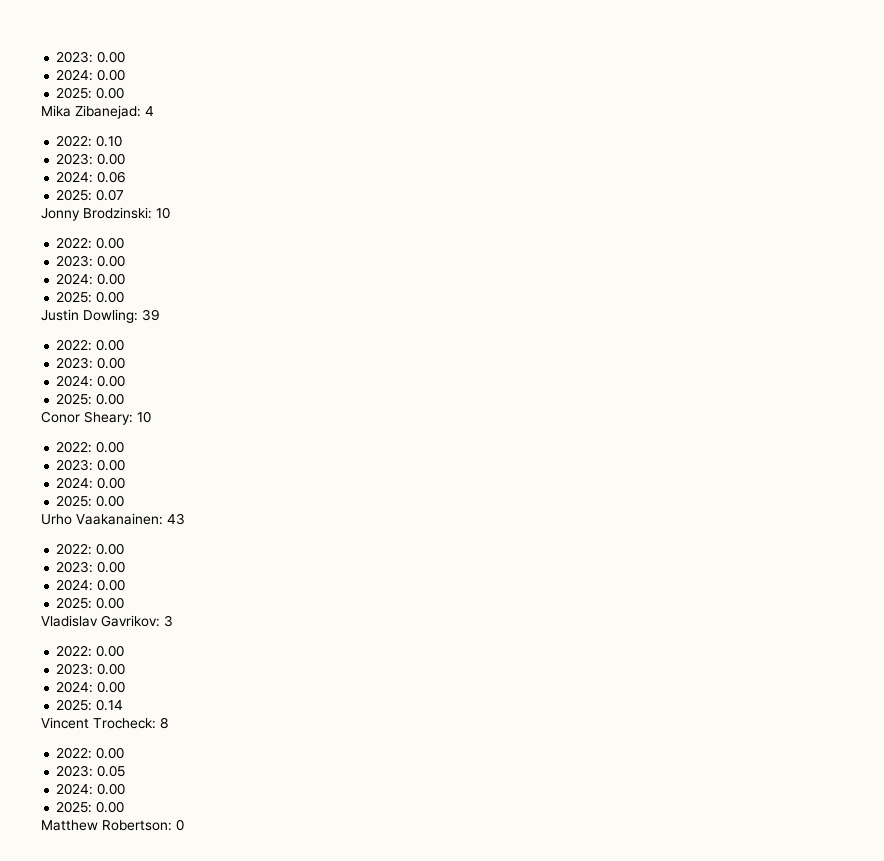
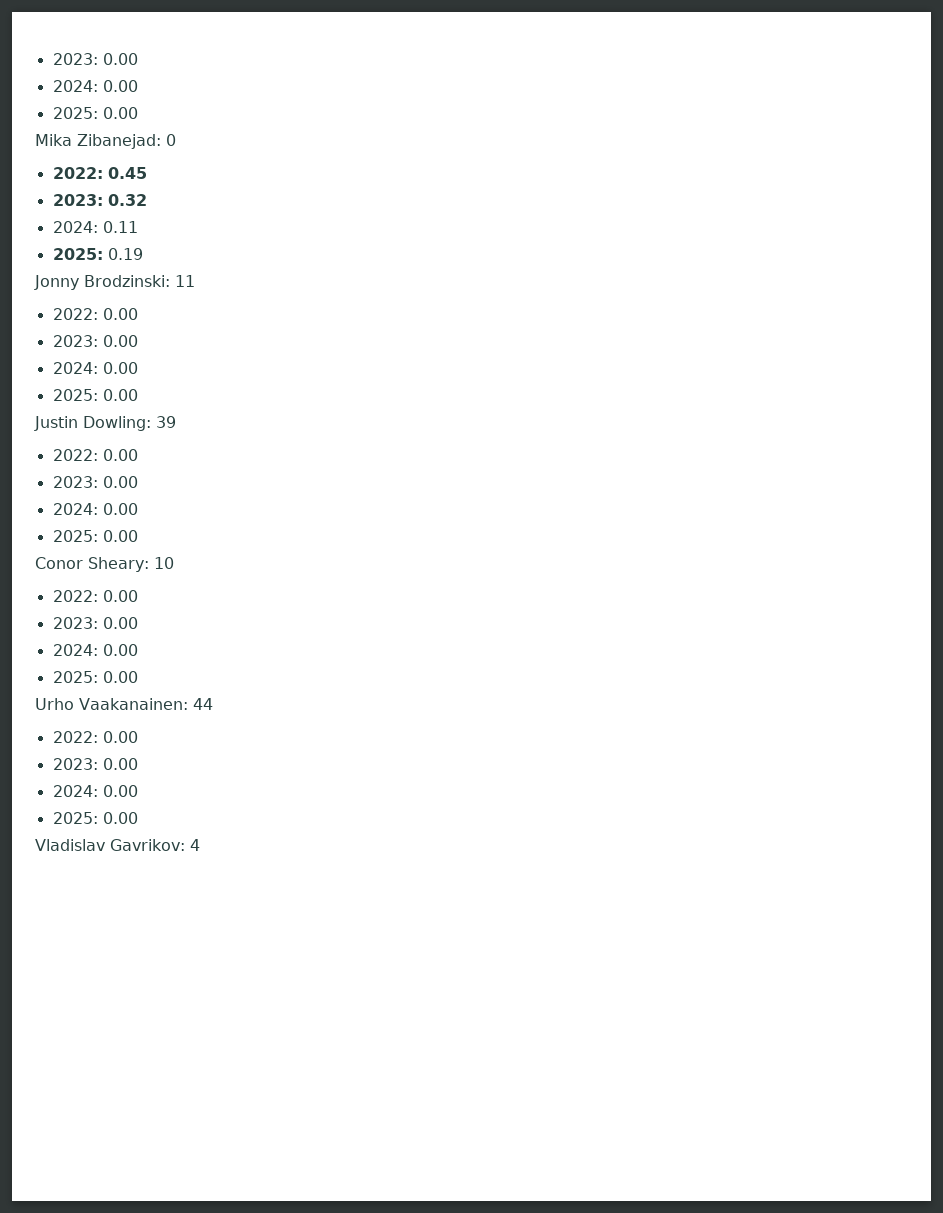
- Mika Zibanejad: 4
- 2022: 0.10
- 2023: 0.00
- 2024: 0.06
- 2025: 0.07
+ Mika Zibanejad: 0
+ 2022: 0.45
+ 2023: 0.32
+ 2024: 0.11
+ 2025: 0.19
- Jonny Brodzinski: 10
+ Jonny Brodzinski: 11
- Urho Vaakanainen: 43
+ Urho Vaakanainen: 44
- Vladislav Gavrikov: 3
- 2022: 0.00
- 2023: 0.00
- 2024: 0.00
- 2025: 0.14
- Vincent Trocheck: 8
- 2022: 0.00
- 2023: 0.05
- 2024: 0.00
- 2025: 0.00
- Matthew Robertson: 0
+ Vladislav Gavrikov: 4

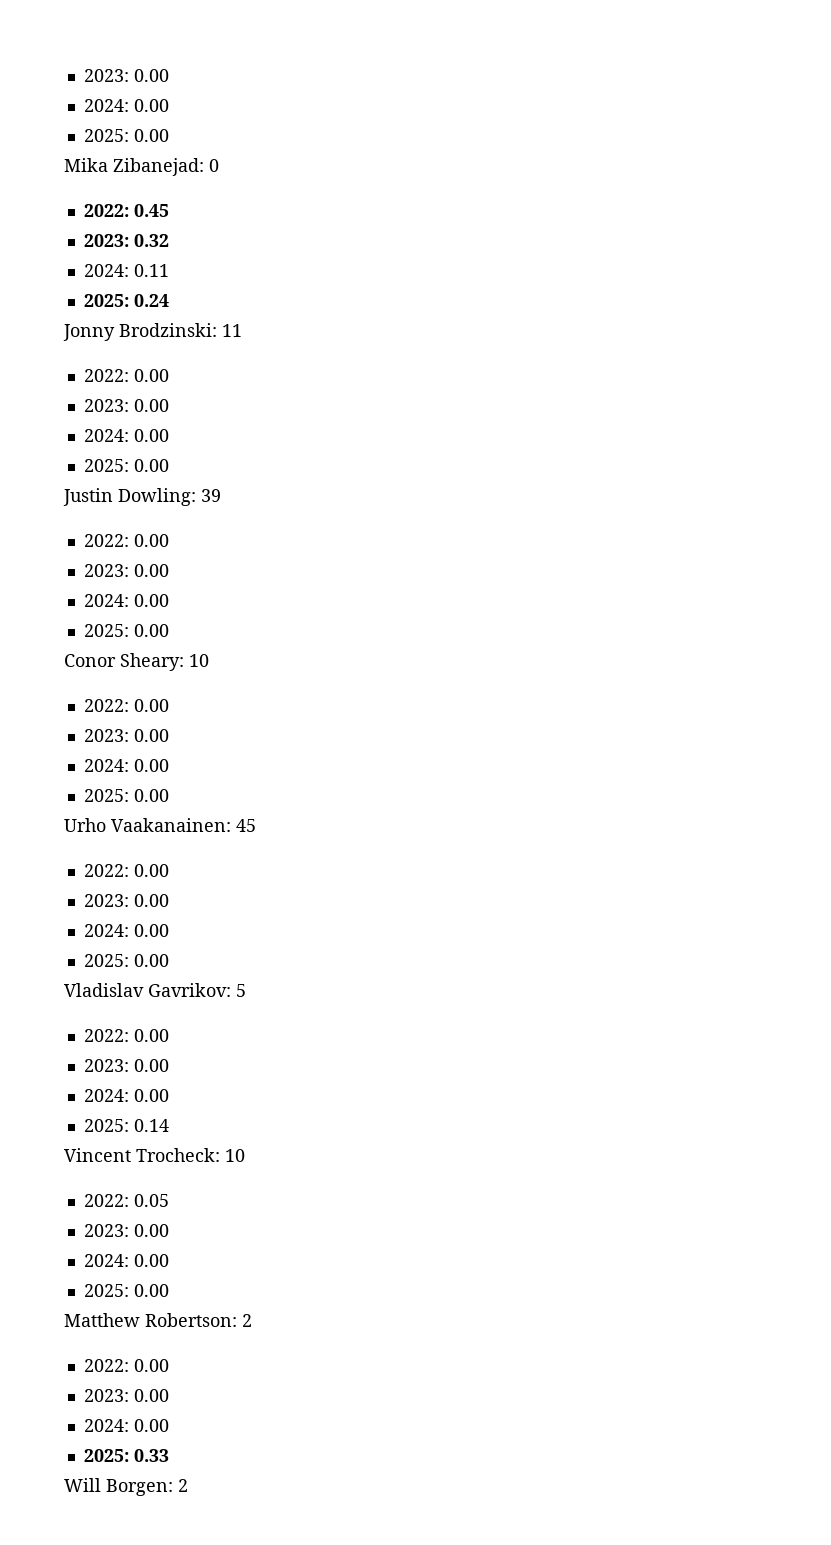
- 2025: 0.19
+ 2025: 0.24
- Urho Vaakanainen: 44
+ Urho Vaakanainen: 45
- Vladislav Gavrikov: 4
+ Vladislav Gavrikov: 5
+ 2022: 0.00
+ 2023: 0.00
+ 2024: 0.00
+ 2025: 0.14
+ Vincent Trocheck: 10
+ 2022: 0.05
+ 2023: 0.00
+ 2024: 0.00
+ 2025: 0.00
+ Matthew Robertson: 2
+ 2022: 0.00
+ 2023: 0.00
+ 2024: 0.00
+ 2025: 0.33
+ Will Borgen: 2

